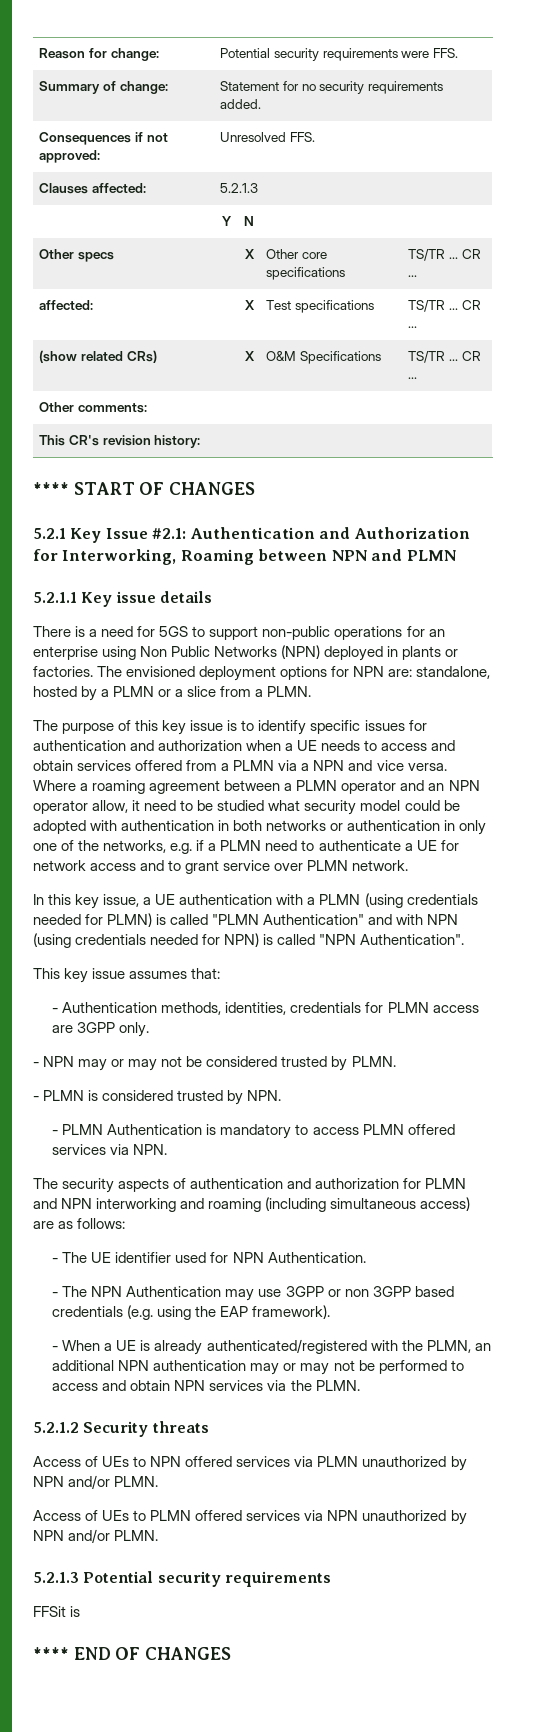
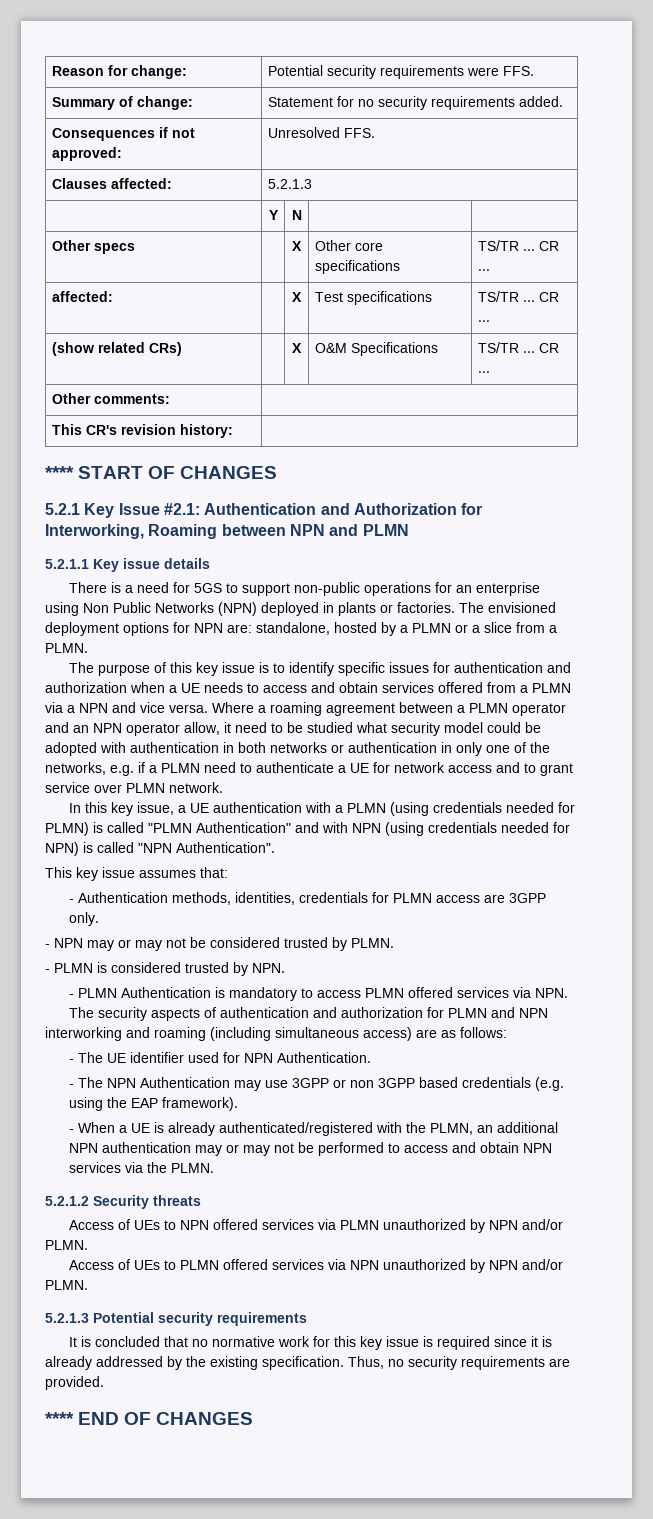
- FFSit is
+ It is concluded that no normative work for this key issue is required since it is already addressed by the existing specification. Thus, no security requirements are provided.

